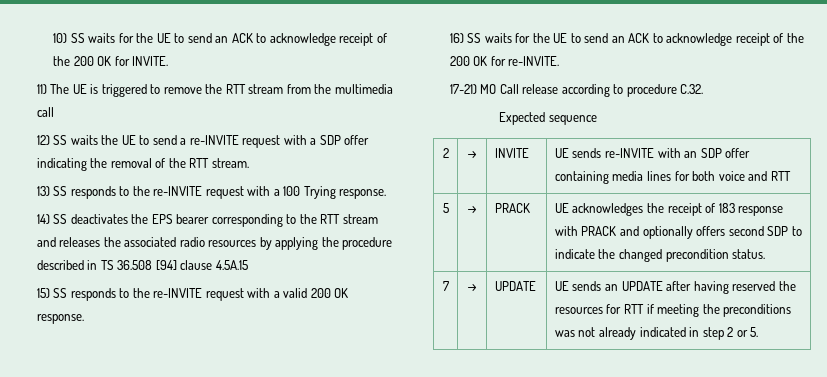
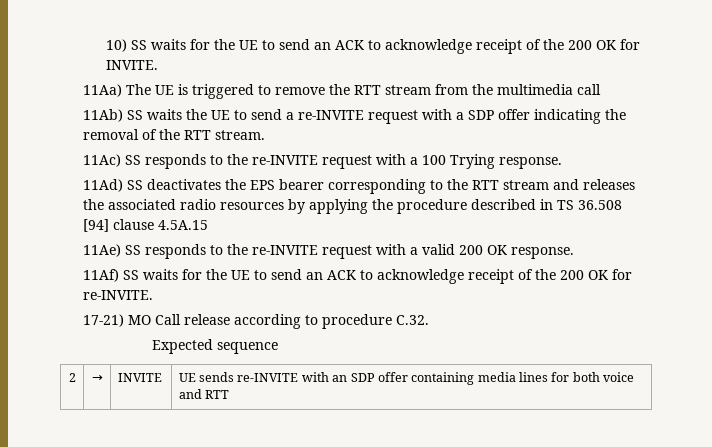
- 11) The UE is triggered to remove the RTT stream from the multimedia call
+ 11Aa) The UE is triggered to remove the RTT stream from the multimedia call
- 12) SS waits the UE to send a re-INVITE request with a SDP offer indicating the removal of the RTT stream.
+ 11Ab) SS waits the UE to send a re-INVITE request with a SDP offer indicating the removal of the RTT stream.
- 13) SS responds to the re-INVITE request with a 100 Trying response.
+ 11Ac) SS responds to the re-INVITE request with a 100 Trying response.
- 14) SS deactivates the EPS bearer corresponding to the RTT stream and releases the associated radio resources by applying the procedure described in TS 36.508 [94] clause 4.5A.15
+ 11Ad) SS deactivates the EPS bearer corresponding to the RTT stream and releases the associated radio resources by applying the procedure described in TS 36.508 [94] clause 4.5A.15
- 15) SS responds to the re-INVITE request with a valid 200 OK response.
+ 11Ae) SS responds to the re-INVITE request with a valid 200 OK response.
- 16) SS waits for the UE to send an ACK to acknowledge receipt of the 200 OK for re-INVITE.
+ 11Af) SS waits for the UE to send an ACK to acknowledge receipt of the 200 OK for re-INVITE.
- 5 | → | PRACK | UE acknowledges the receipt of 183 response with PRACK and optionally offers second SDP to indicate the changed precondition status.
- 7 | → | UPDATE | UE sends an UPDATE after having reserved the resources for RTT if meeting the preconditions was not already indicated in step 2 or 5.

